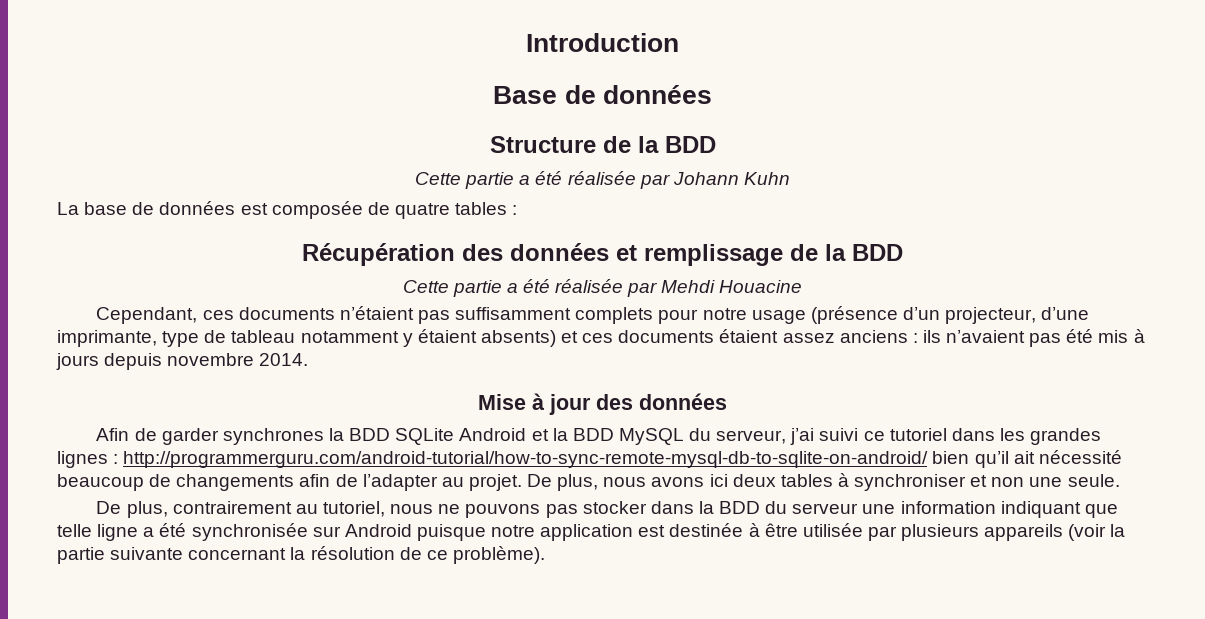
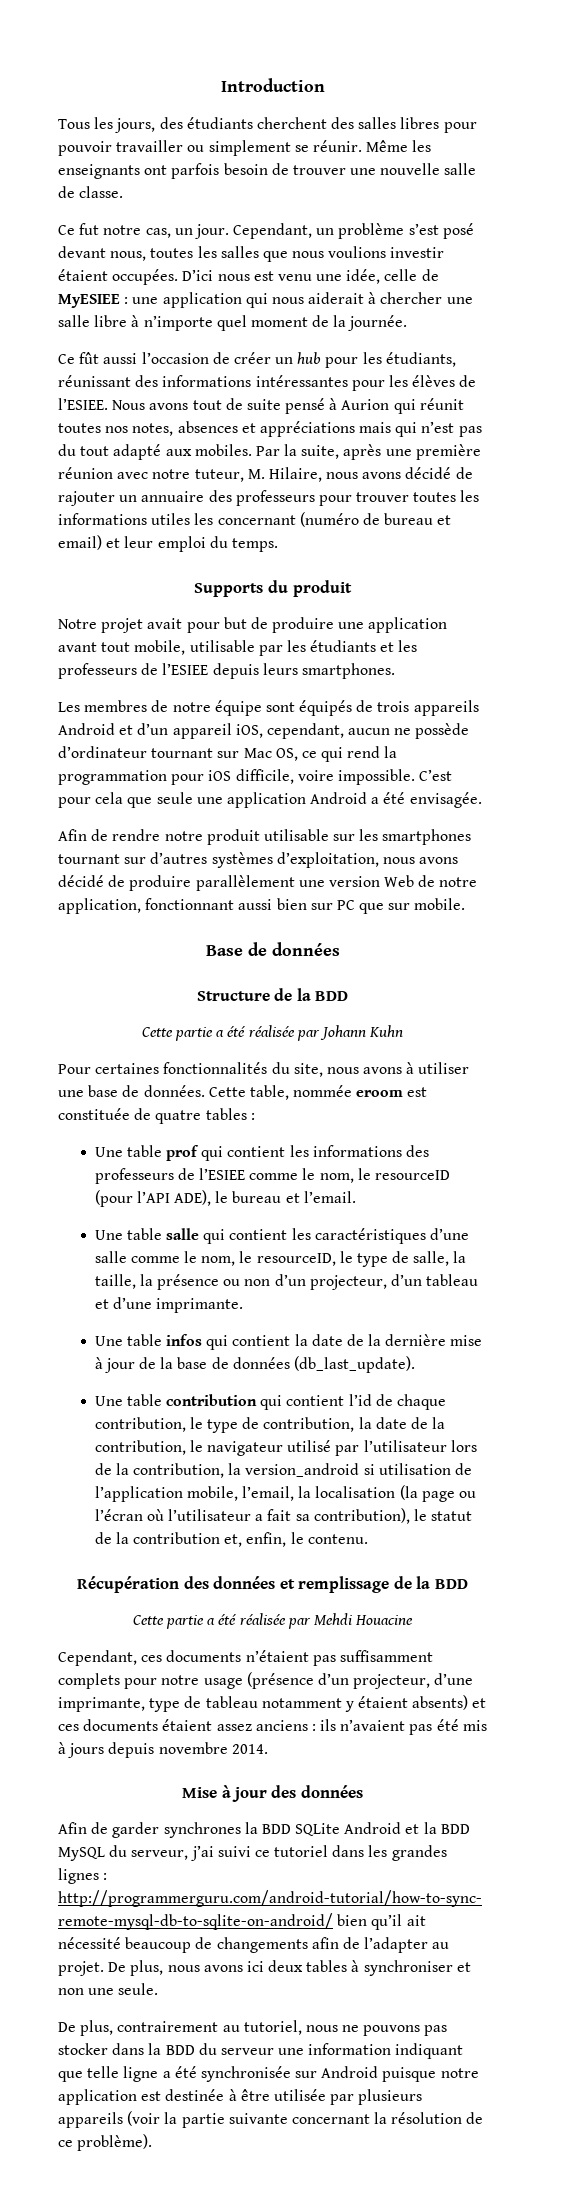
+ Tous les jours, des étudiants cherchent des salles libres pour pouvoir travailler ou simplement se réunir. Même les enseignants ont parfois besoin de trouver une nouvelle salle de classe.
+ Ce fut notre cas, un jour. Cependant, un problème s’est posé devant nous, toutes les salles que nous voulions investir étaient occupées. D’ici nous est venu une idée, celle de MyESIEE : une application qui nous aiderait à chercher une salle libre à n’importe quel moment de la journée.
+ Ce fût aussi l’occasion de créer un hub pour les étudiants, réunissant des informations intéressantes pour les élèves de l’ESIEE. Nous avons tout de suite pensé à Aurion qui réunit toutes nos notes, absences et appréciations mais qui n’est pas du tout adapté aux mobiles. Par la suite, après une première réunion avec notre tuteur, M. Hilaire, nous avons décidé de rajouter un annuaire des professeurs pour trouver toutes les informations utiles les concernant (numéro de bureau et email) et leur emploi du temps.
+ Supports du produit
+ Notre projet avait pour but de produire une application avant tout mobile, utilisable par les étudiants et les professeurs de l’ESIEE depuis leurs smartphones.
+ Les membres de notre équipe sont équipés de trois appareils Android et d’un appareil iOS, cependant, aucun ne possède d’ordinateur tournant sur Mac OS, ce qui rend la programmation pour iOS difficile, voire impossible. C’est pour cela que seule une application Android a été envisagée.
+ Afin de rendre notre produit utilisable sur les smartphones tournant sur d’autres systèmes d’exploitation, nous avons décidé de produire parallèlement une version Web de notre application, fonctionnant aussi bien sur PC que sur mobile.
- La base de données est composée de quatre tables :
+ Pour certaines fonctionnalités du site, nous avons à utiliser une base de données. Cette table, nommée eroom est constituée de quatre tables :
+ Une table prof qui contient les informations des professeurs de l’ESIEE comme le nom, le resourceID (pour l’API ADE), le bureau et l’email.
+ Une table salle qui contient les caractéristiques d’une salle comme le nom, le resourceID, le type de salle, la taille, la présence ou non d’un projecteur, d’un tableau et d’une imprimante.
+ Une table infos qui contient la date de la dernière mise à jour de la base de données (db_last_update).
+ Une table contribution qui contient l’id de chaque contribution, le type de contribution, la date de la contribution, le navigateur utilisé par l’utilisateur lors de la contribution, la version_android si utilisation de l’application mobile, l’email, la localisation (la page ou l’écran où l’utilisateur a fait sa contribution), le statut de la contribution et, enfin, le contenu.

